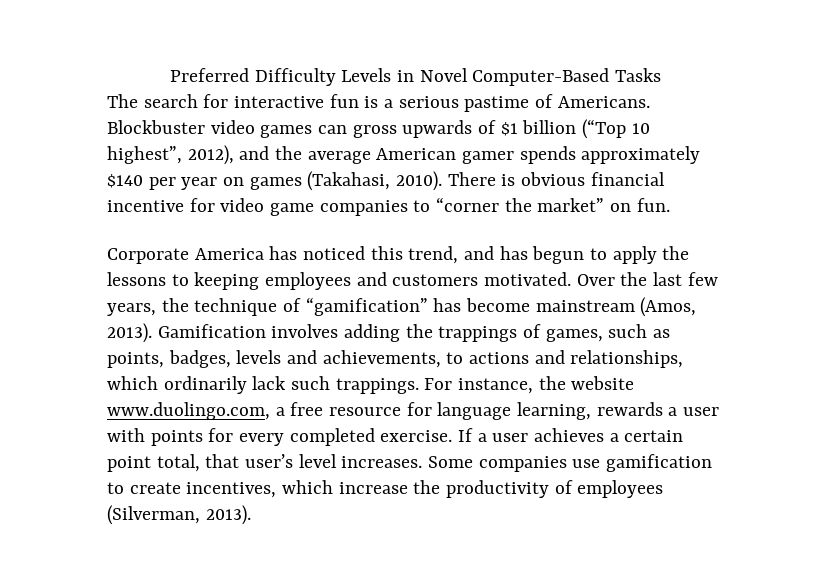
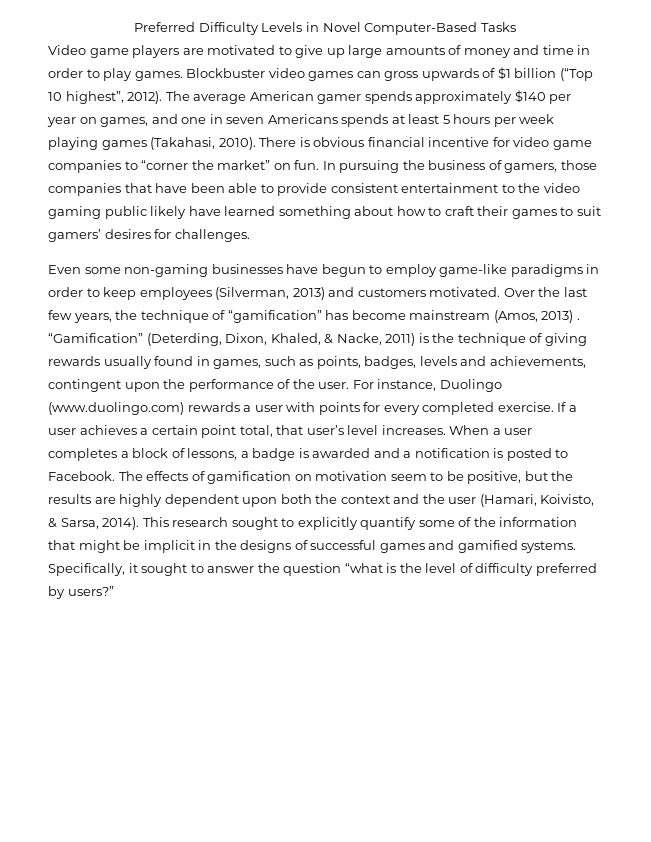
- The search for interactive fun is a serious pastime of Americans.
+ Video game players are motivated to give up large amounts of money and time in order to play games.
- Blockbuster video games can gross upwards of $1 billion (“Top 10 highest”, 2012), and the average American gamer spends approximately $140 per year on games (Takahasi, 2010).
+ Blockbuster video games can gross upwards of $1 billion (“Top 10 highest”, 2012). The average American gamer spends approximately $140 per year on games, and one in seven Americans spends at least 5 hours per week playing games (Takahasi, 2010).
- There is obvious financial incentive for video game companies to “corner the market” on fun.
- Corporate America has noticed this trend, and has begun to apply the lessons to keeping employees and customers motivated.
+ There is obvious financial incentive for video game companies to “corner the market” on fun. In pursuing the business of gamers, those companies that have been able to provide consistent entertainment to the video gaming public likely have learned something about how to craft their games to suit gamers’ desires for challenges.
+ Even some non-gaming businesses have begun to employ game-like paradigms in order to keep employees (Silverman, 2013) and customers motivated.
- Over the last few years, the technique of “gamification” has become mainstream (Amos, 2013). Gamification involves adding the trappings of games, such as points, badges, levels and achievements, to actions and relationships, which ordinarily lack such trappings. For instance, the website www.duolingo.com, a free resource for language learning, rewards a user with points for every completed exercise.
+ Over the last few years, the technique of “gamification” has become mainstream (Amos, 2013) . “Gamification” (Deterding, Dixon, Khaled, & Nacke, 2011) is the technique of giving rewards usually found in games, such as points, badges, levels and achievements, contingent upon the performance of the user. For instance, Duolingo (www.duolingo.com) rewards a user with points for every completed exercise.
- Some companies use gamification to create incentives, which increase the productivity of employees (Silverman, 2013).
+ When a user completes a block of lessons, a badge is awarded and a notification is posted to Facebook. The effects of gamification on motivation seem to be positive, but the results are highly dependent upon both the context and the user (Hamari, Koivisto, & Sarsa, 2014). This research sought to explicitly quantify some of the information that might be implicit in the designs of successful games and gamified systems. Specifically, it sought to answer the question “what is the level of difficulty preferred by users?”

